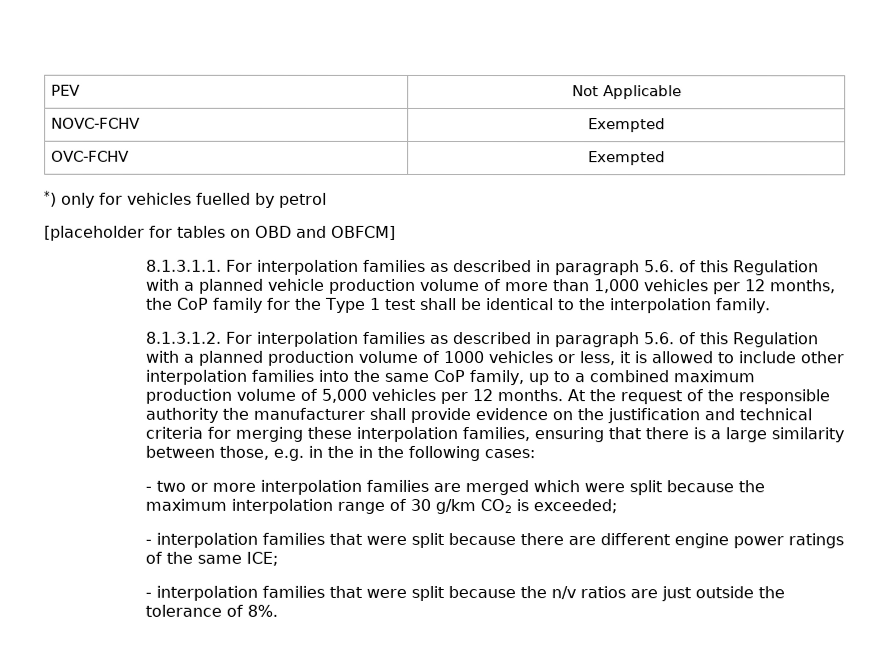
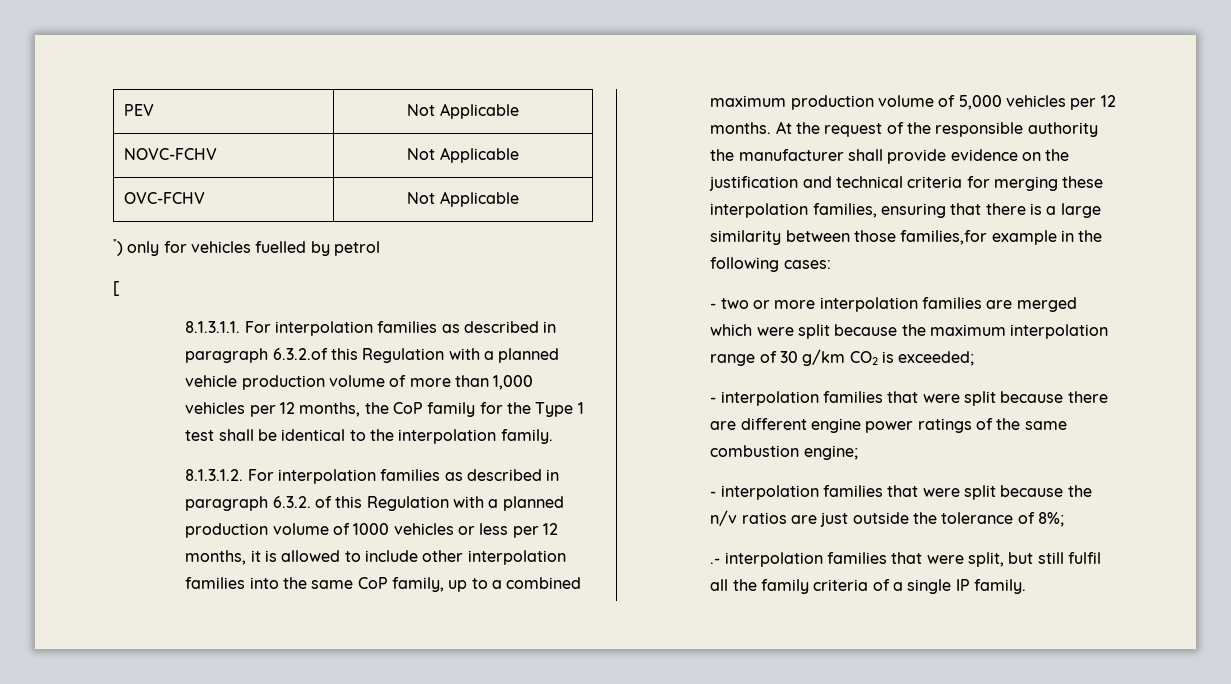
- NOVC-FCHV | Exempted
+ NOVC-FCHV | Not Applicable
- OVC-FCHV | Exempted
+ OVC-FCHV | Not Applicable
- [placeholder for tables on OBD and OBFCM]
+ [
- 8.1.3.1.1. For interpolation families as described in paragraph 5.6. of this Regulation with a planned vehicle production volume of more than 1,000 vehicles per 12 months, the CoP family for the Type 1 test shall be identical to the interpolation family.
+ 8.1.3.1.1. For interpolation families as described in paragraph 6.3.2.of this Regulation with a planned vehicle production volume of more than 1,000 vehicles per 12 months, the CoP family for the Type 1 test shall be identical to the interpolation family.
- 8.1.3.1.2. For interpolation families as described in paragraph 5.6. of this Regulation with a planned production volume of 1000 vehicles or less, it is allowed to include other interpolation families into the same CoP family, up to a combined maximum production volume of 5,000 vehicles per 12 months.
+ 8.1.3.1.2. For interpolation families as described in paragraph 6.3.2. of this Regulation with a planned production volume of 1000 vehicles or less per 12 months, it is allowed to include other interpolation families into the same CoP family, up to a combined maximum production volume of 5,000 vehicles per 12 months.
- At the request of the responsible authority the manufacturer shall provide evidence on the justification and technical criteria for merging these interpolation families, ensuring that there is a large similarity between those, e.g. in the in the following cases:
+ At the request of the responsible authority the manufacturer shall provide evidence on the justification and technical criteria for merging these interpolation families, ensuring that there is a large similarity between those families,for example in the following cases:
- - interpolation families that were split because there are different engine power ratings of the same ICE;
+ - interpolation families that were split because there are different engine power ratings of the same combustion engine;
- - interpolation families that were split because the n/v ratios are just outside the tolerance of 8%.
+ - interpolation families that were split because the n/v ratios are just outside the tolerance of 8%;
+ .- interpolation families that were split, but still fulfil all the family criteria of a single IP family.

